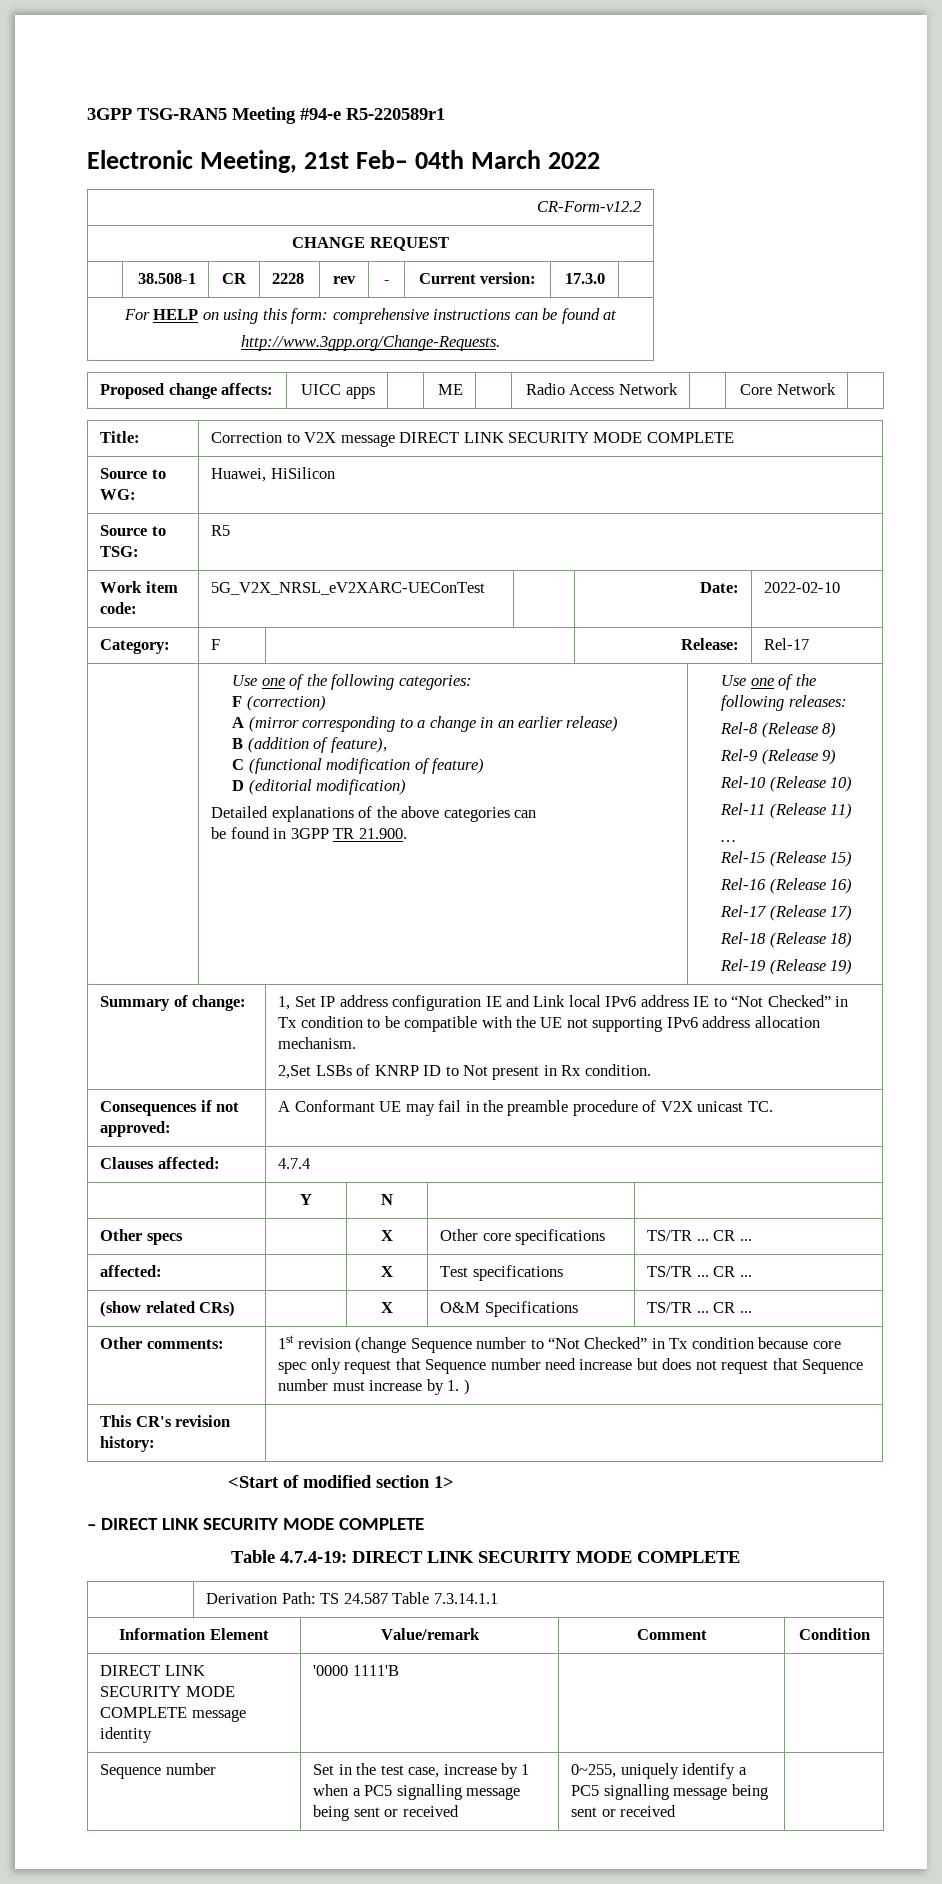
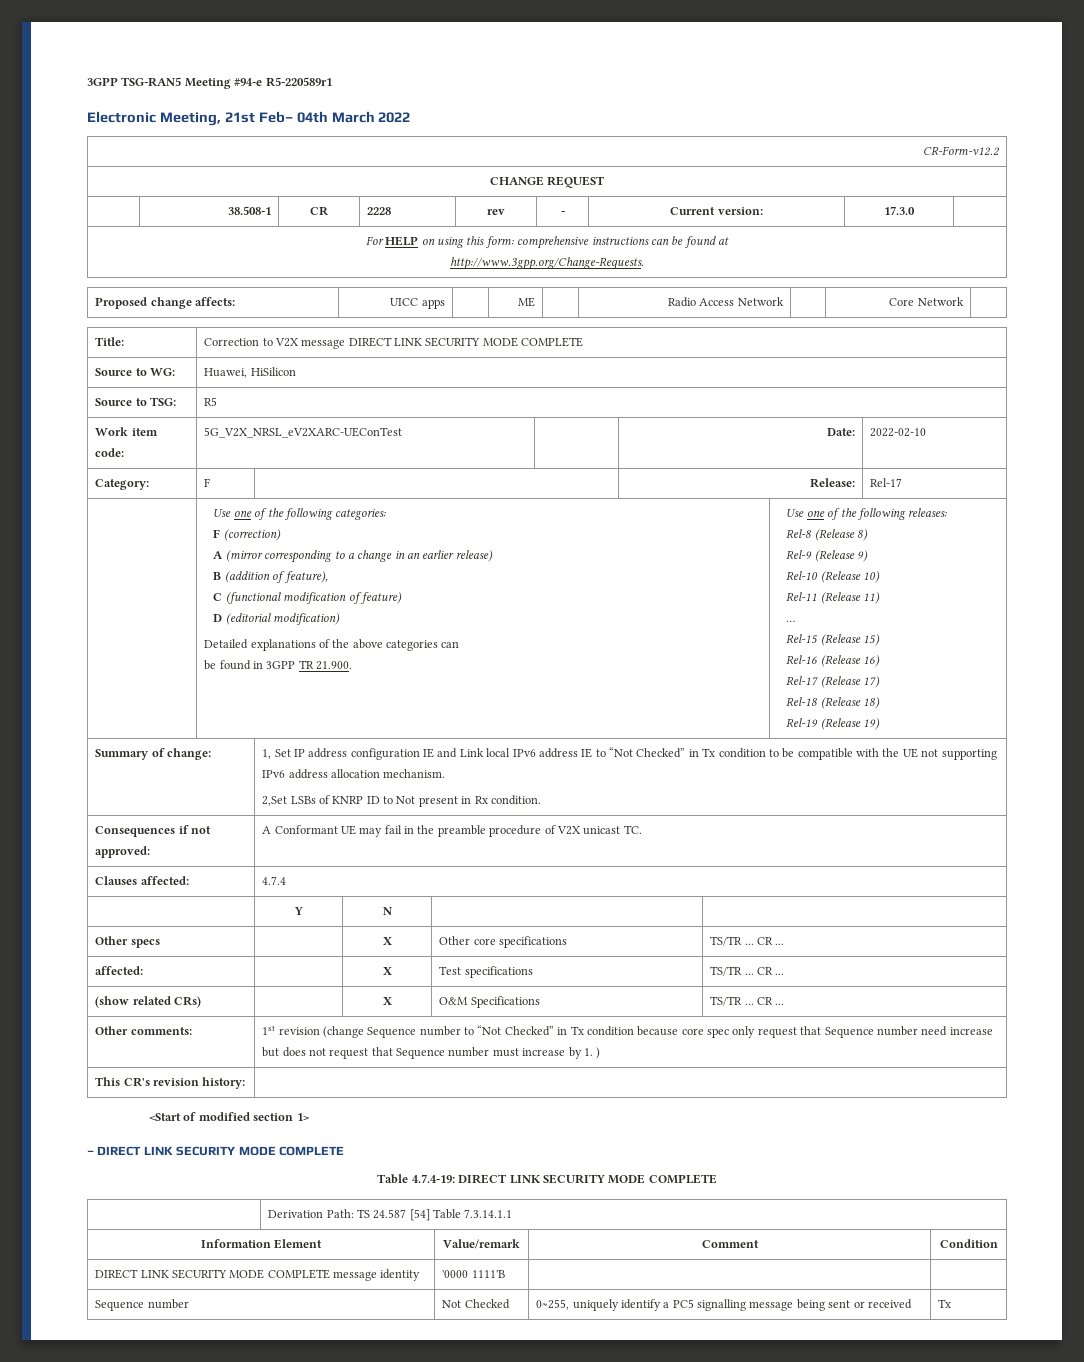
- | Derivation Path: TS 24.587 Table 7.3.14.1.1
+ | Derivation Path: TS 24.587 [54] Table 7.3.14.1.1
- Sequence number | Set in the test case, increase by 1 when a PC5 signalling message being sent or received | 0~255, uniquely identify a PC5 signalling message being sent or received |
+ Sequence number | Not Checked | 0~255, uniquely identify a PC5 signalling message being sent or received | Tx

